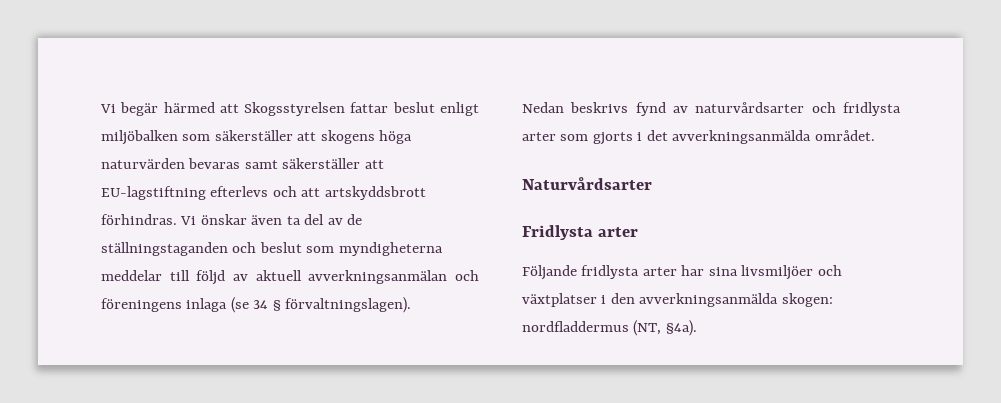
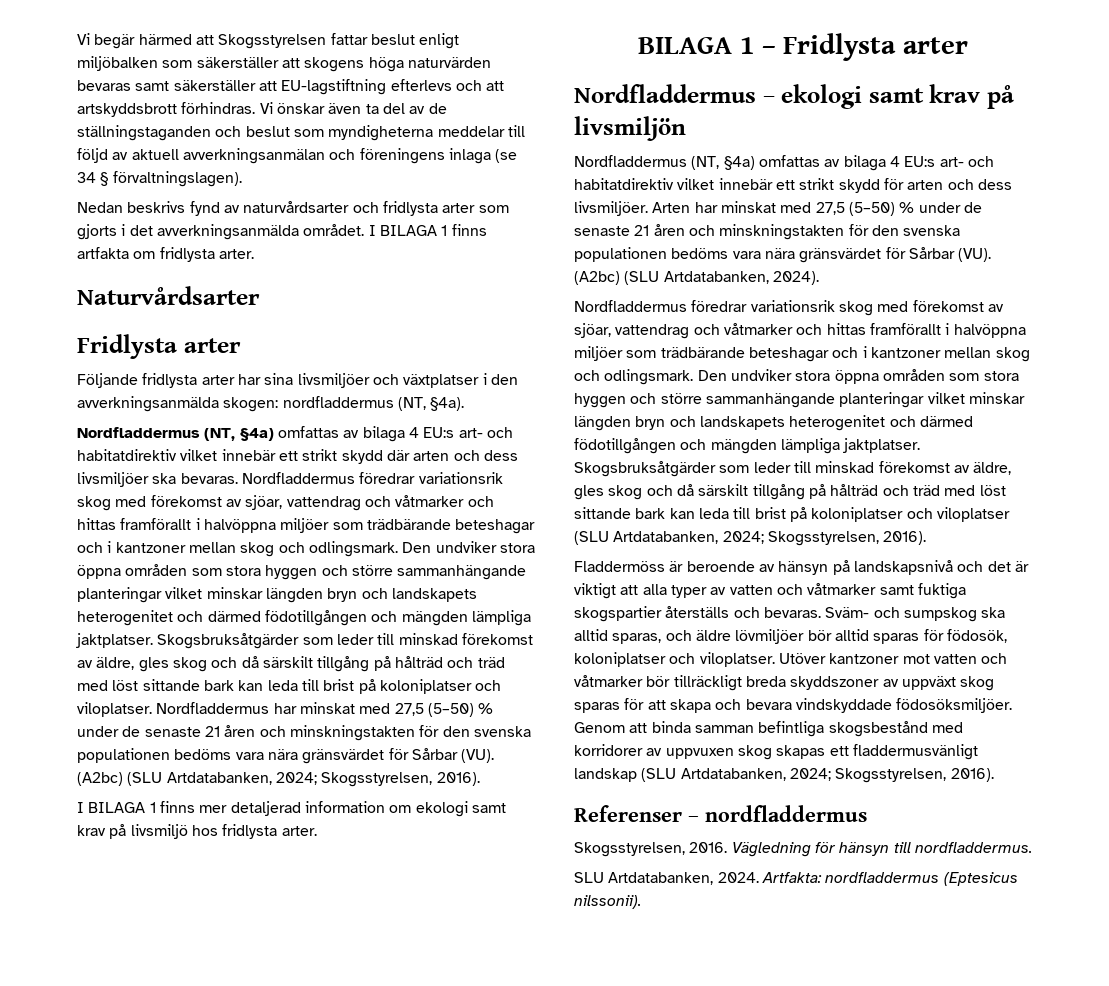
+ I BILAGA 1 finns artfakta om fridlysta arter.
+ Nordfladdermus (NT, §4a) omfattas av bilaga 4 EU:s art- och habitatdirektiv vilket innebär ett strikt skydd där arten och dess livsmiljöer ska bevaras. Nordfladdermus föredrar variationsrik skog med förekomst av sjöar, vattendrag och våtmarker och hittas framförallt i halvöppna miljöer som trädbärande beteshagar och i kantzoner mellan skog och odlingsmark. Den undviker stora öppna områden som stora hyggen och större sammanhängande planteringar vilket minskar längden bryn och landskapets heterogenitet och därmed födotillgången och mängden lämpliga jaktplatser. Skogsbruksåtgärder som leder till minskad förekomst av äldre, gles skog och då särskilt tillgång på hålträd och träd med löst sittande bark kan leda till brist på koloniplatser och viloplatser. Nordfladdermus har minskat med 27,5 (5–50) % under de senaste 21 åren och minskningstakten för den svenska populationen bedöms vara nära gränsvärdet för Sårbar (VU). (A2bc) (SLU Artdatabanken, 2024; Skogsstyrelsen, 2016).
+ I BILAGA 1 finns mer detaljerad information om ekologi samt krav på livsmiljö hos fridlysta arter.
+ BILAGA 1 – Fridlysta arter
+ Nordfladdermus – ekologi samt krav på livsmiljön
+ Nordfladdermus (NT, §4a) omfattas av bilaga 4 EU:s art- och habitatdirektiv vilket innebär ett strikt skydd för arten och dess livsmiljöer. Arten har minskat med 27,5 (5–50) % under de senaste 21 åren och minskningstakten för den svenska populationen bedöms vara nära gränsvärdet för Sårbar (VU). (A2bc) (SLU Artdatabanken, 2024).
+ Nordfladdermus föredrar variationsrik skog med förekomst av sjöar, vattendrag och våtmarker och hittas framförallt i halvöppna miljöer som trädbärande beteshagar och i kantzoner mellan skog och odlingsmark. Den undviker stora öppna områden som stora hyggen och större sammanhängande planteringar vilket minskar längden bryn och landskapets heterogenitet och därmed födotillgången och mängden lämpliga jaktplatser. Skogsbruksåtgärder som leder till minskad förekomst av äldre, gles skog och då särskilt tillgång på hålträd och träd med löst sittande bark kan leda till brist på koloniplatser och viloplatser (SLU Artdatabanken, 2024; Skogsstyrelsen, 2016).
+ Fladdermöss är beroende av hänsyn på landskapsnivå och det är viktigt att alla typer av vatten och våtmarker samt fuktiga skogspartier återställs och bevaras. Sväm- och sumpskog ska alltid sparas, och äldre lövmiljöer bör alltid sparas för födosök, koloniplatser och viloplatser. Utöver kantzoner mot vatten och våtmarker bör tillräckligt breda skyddszoner av uppväxt skog sparas för att skapa och bevara vindskyddade födosöksmiljöer. Genom att binda samman befintliga skogsbestånd med korridorer av uppvuxen skog skapas ett fladdermusvänligt landskap (SLU Artdatabanken, 2024; Skogsstyrelsen, 2016).
+ Referenser – nordfladdermus
+ Skogsstyrelsen, 2016. Vägledning för hänsyn till nordfladdermus.
+ SLU Artdatabanken, 2024. Artfakta: nordfladdermus (Eptesicus nilssonii).

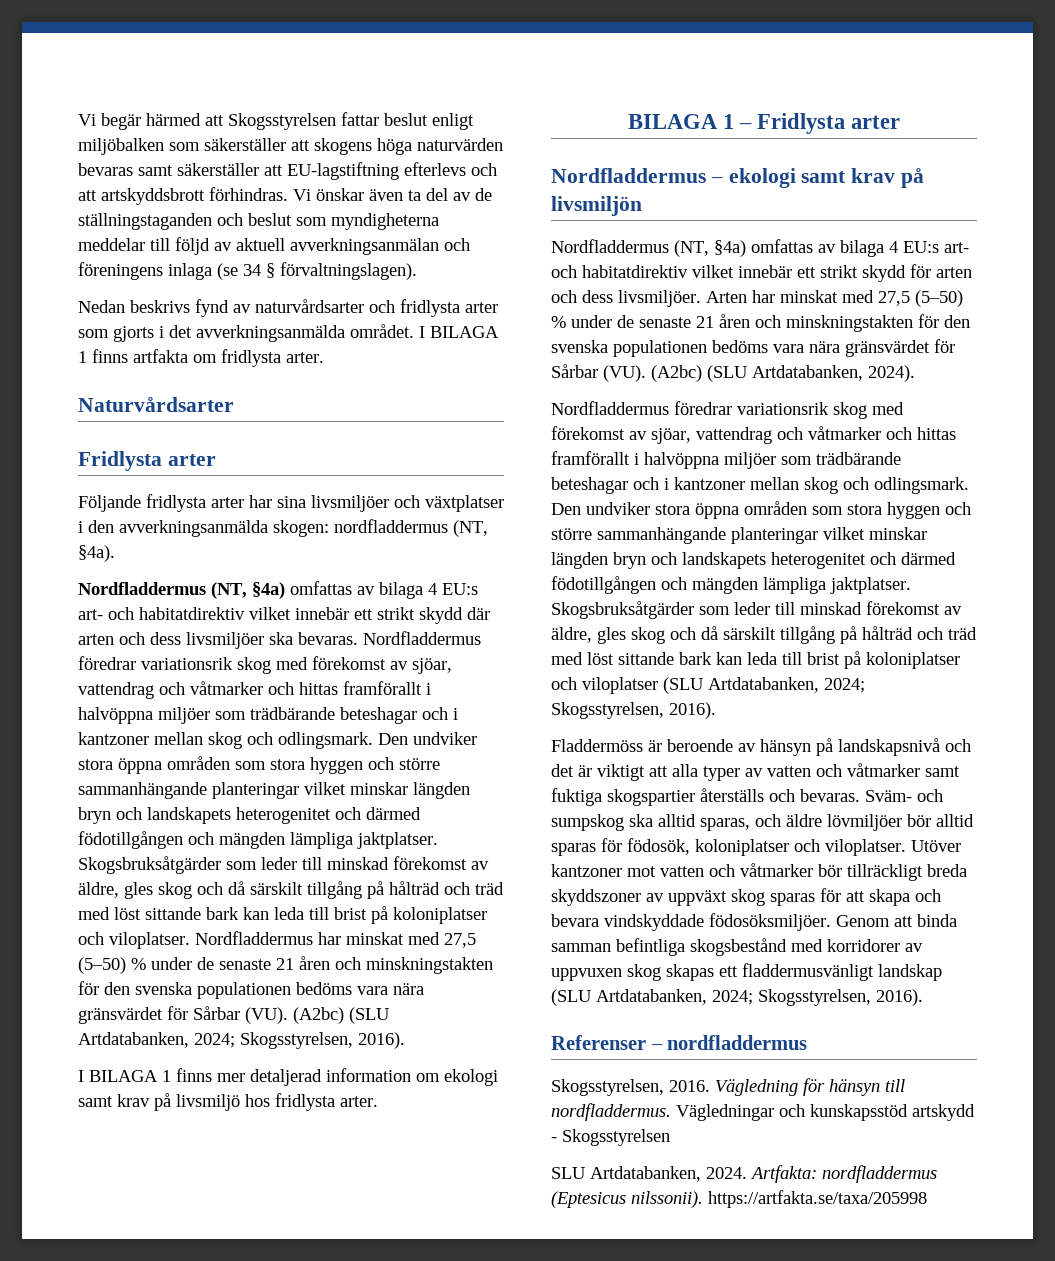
+ Vägledningar och kunskapsstöd artskydd - Skogsstyrelsen
- Artfakta: nordfladdermus (Eptesicus nilssonii).
+ Artfakta: nordfladdermus (Eptesicus nilssonii). https://artfakta.se/taxa/205998

